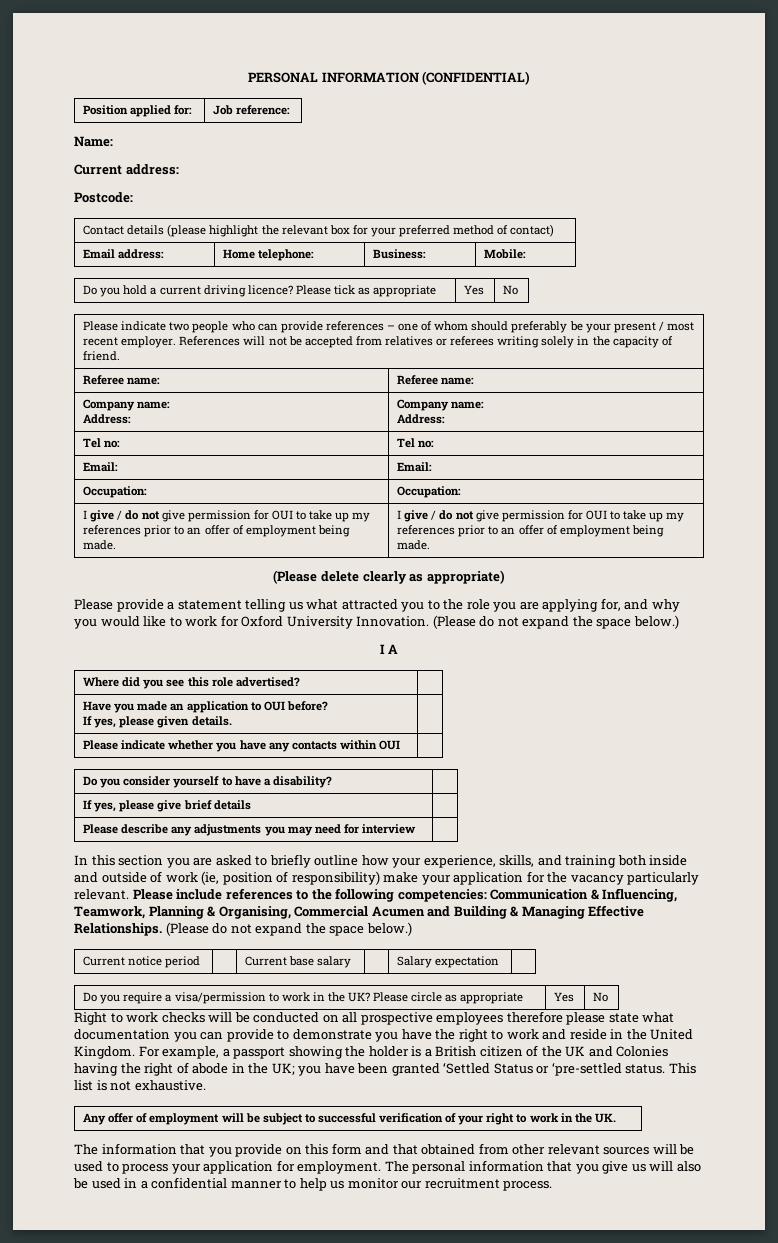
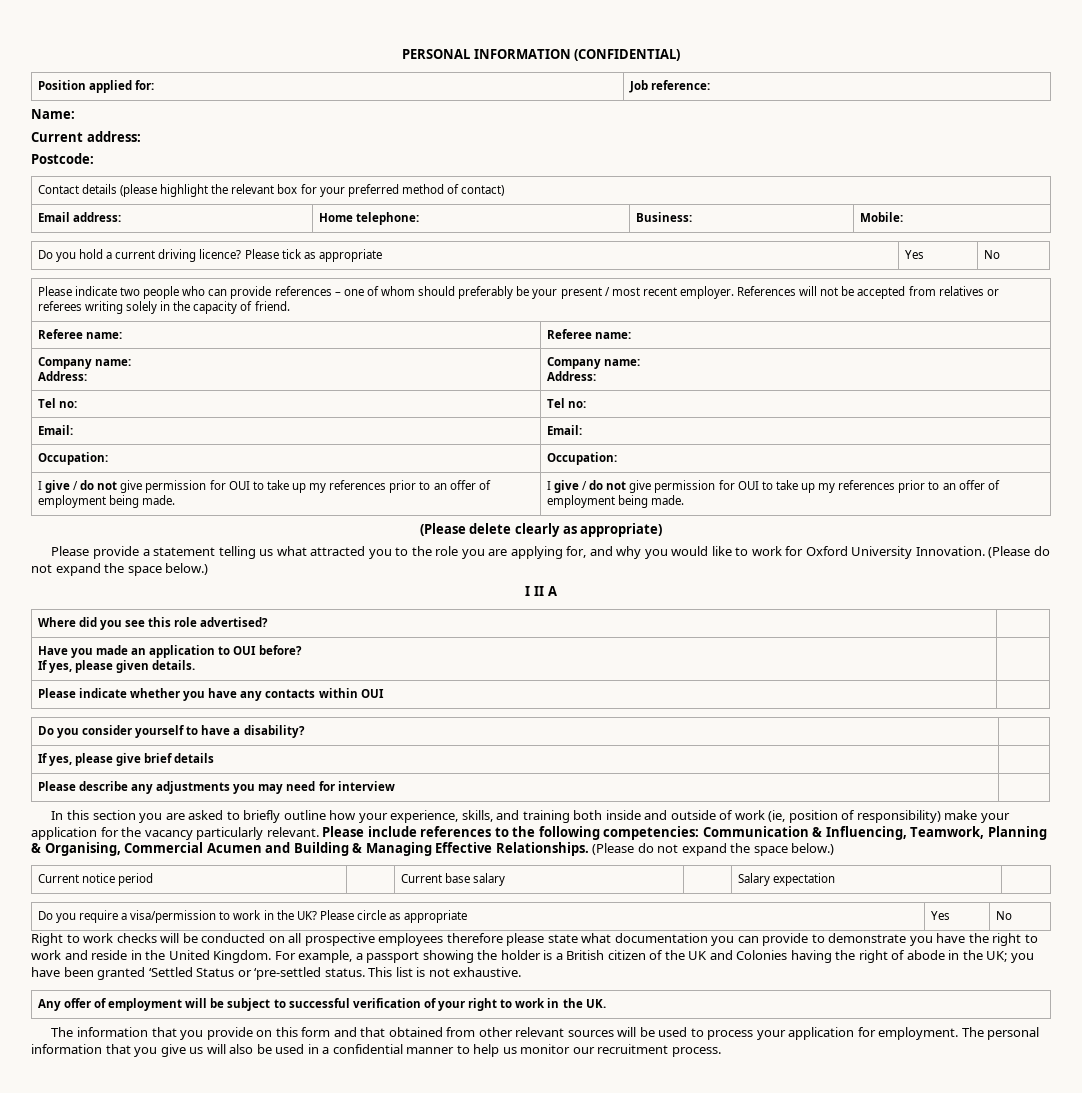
- I A
+ I II A

